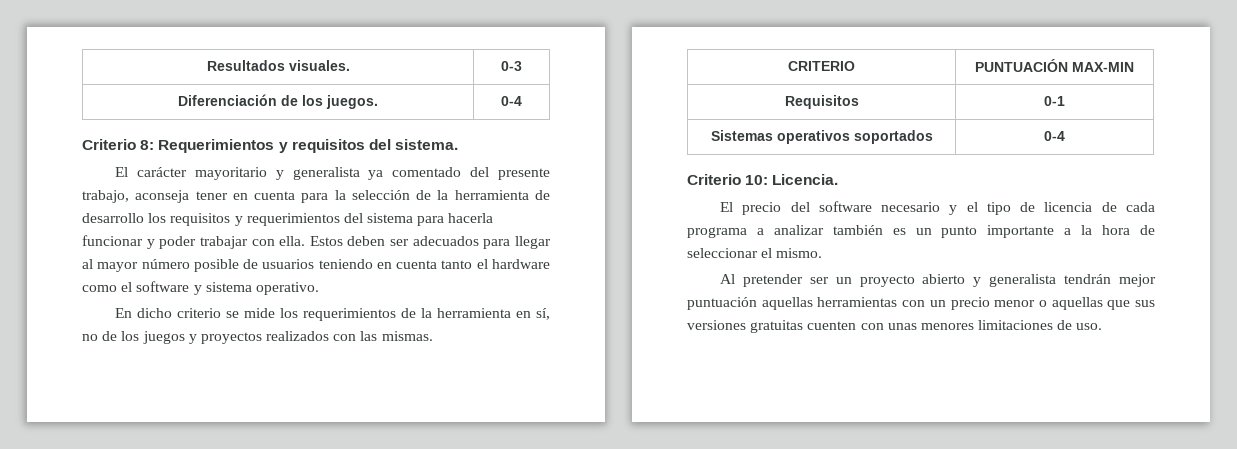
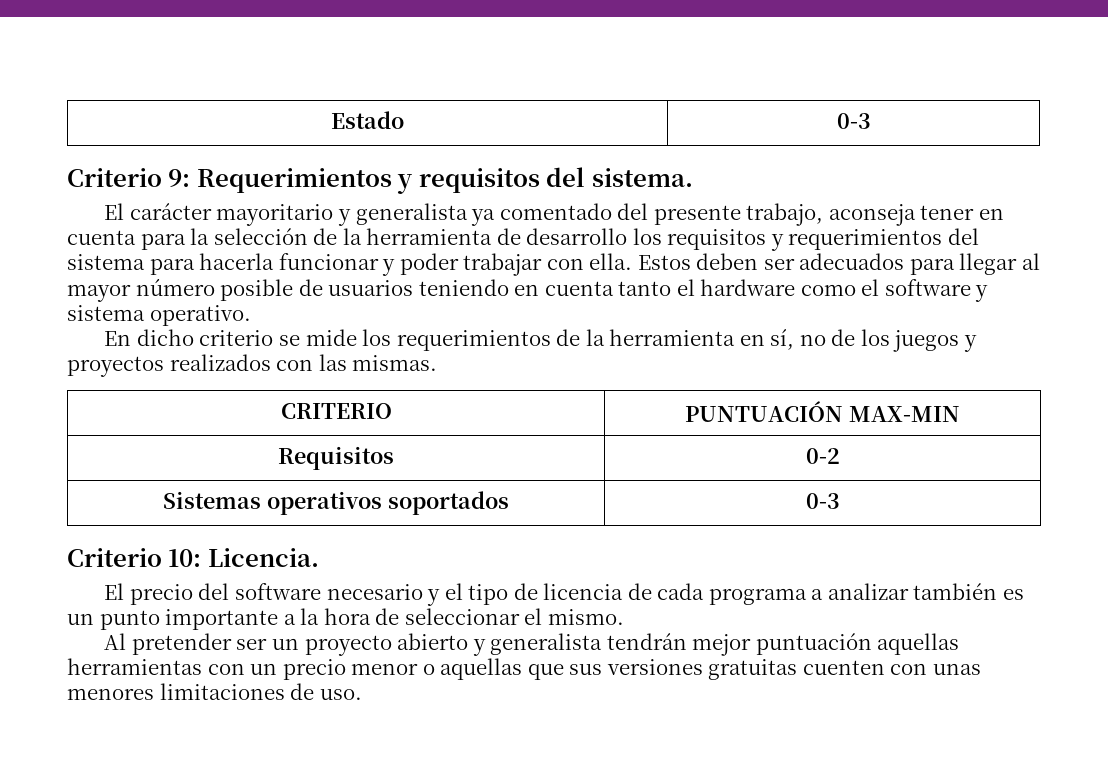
- Resultados visuales. | 0-3
- Diferenciación de los juegos. | 0-4
- Criterio 8: Requerimientos y requisitos del sistema.
+ Estado | 0-3
+ Criterio 9: Requerimientos y requisitos del sistema.
- Requisitos | 0-1
+ Requisitos | 0-2
- Sistemas operativos soportados | 0-4
+ Sistemas operativos soportados | 0-3

